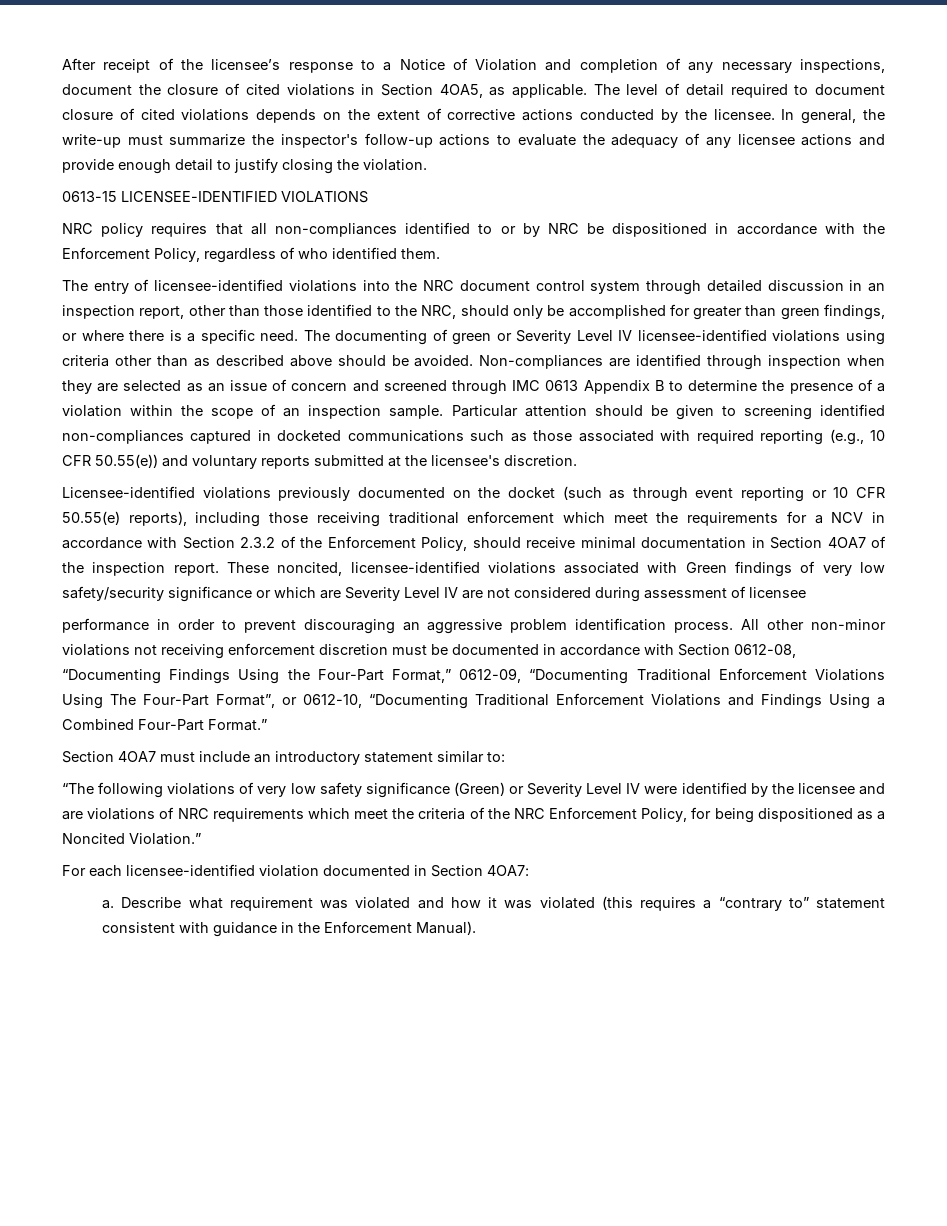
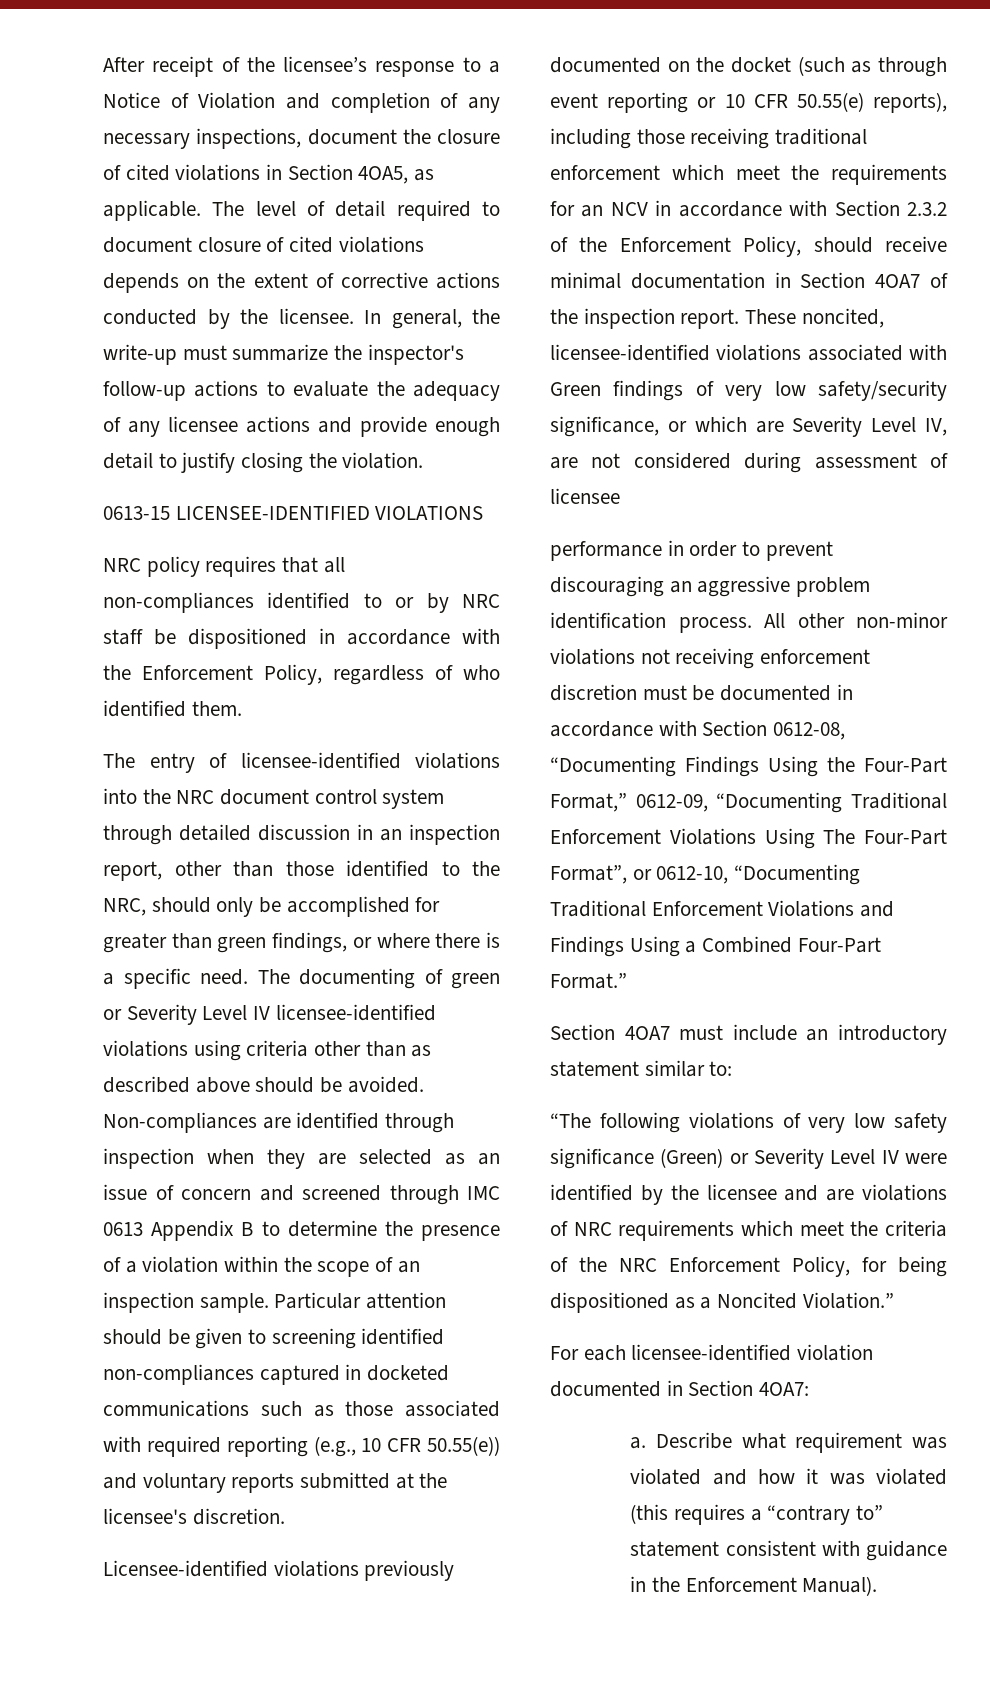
- NRC policy requires that all non-compliances identified to or by NRC be dispositioned in accordance with the Enforcement Policy, regardless of who identified them.
+ NRC policy requires that all non-compliances identified to or by NRC staff be dispositioned in accordance with the Enforcement Policy, regardless of who identified them.
- Licensee-identified violations previously documented on the docket (such as through event reporting or 10 CFR 50.55(e) reports), including those receiving traditional enforcement which meet the requirements for a NCV in accordance with Section 2.3.2 of the Enforcement Policy, should receive minimal documentation in Section 4OA7 of the inspection report.
+ Licensee-identified violations previously documented on the docket (such as through event reporting or 10 CFR 50.55(e) reports), including those receiving traditional enforcement which meet the requirements for an NCV in accordance with Section 2.3.2 of the Enforcement Policy, should receive minimal documentation in Section 4OA7 of the inspection report.
- These noncited, licensee-identified violations associated with Green findings of very low safety/security significance or which are Severity Level IV are not considered during assessment of licensee
+ These noncited, licensee-identified violations associated with Green findings of very low safety/security significance, or which are Severity Level IV, are not considered during assessment of licensee

